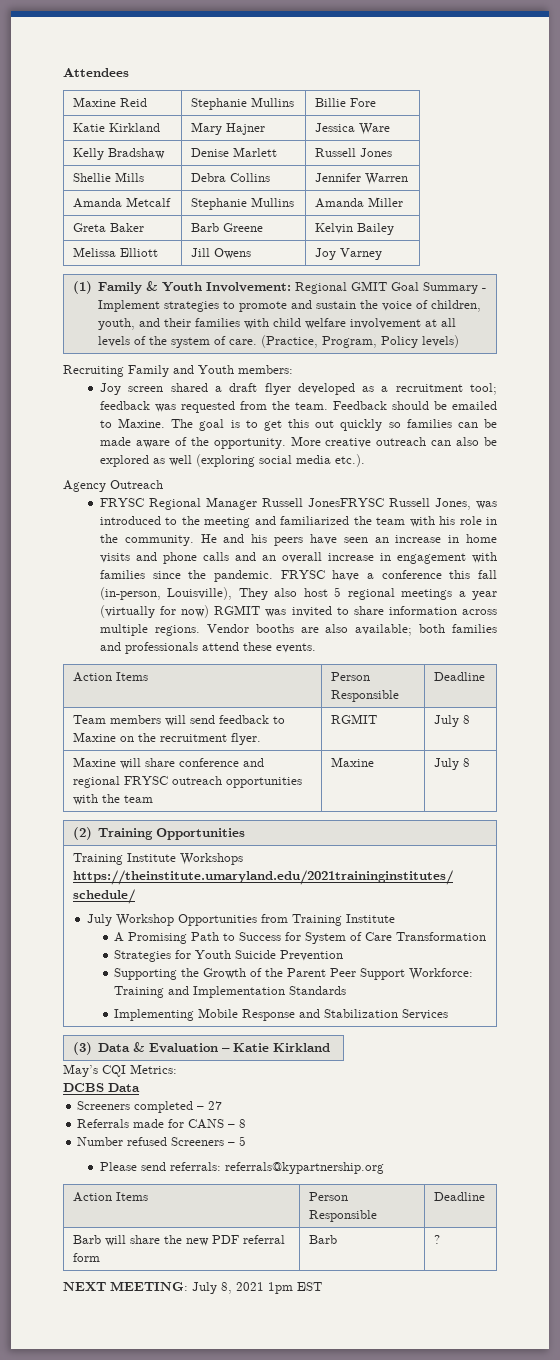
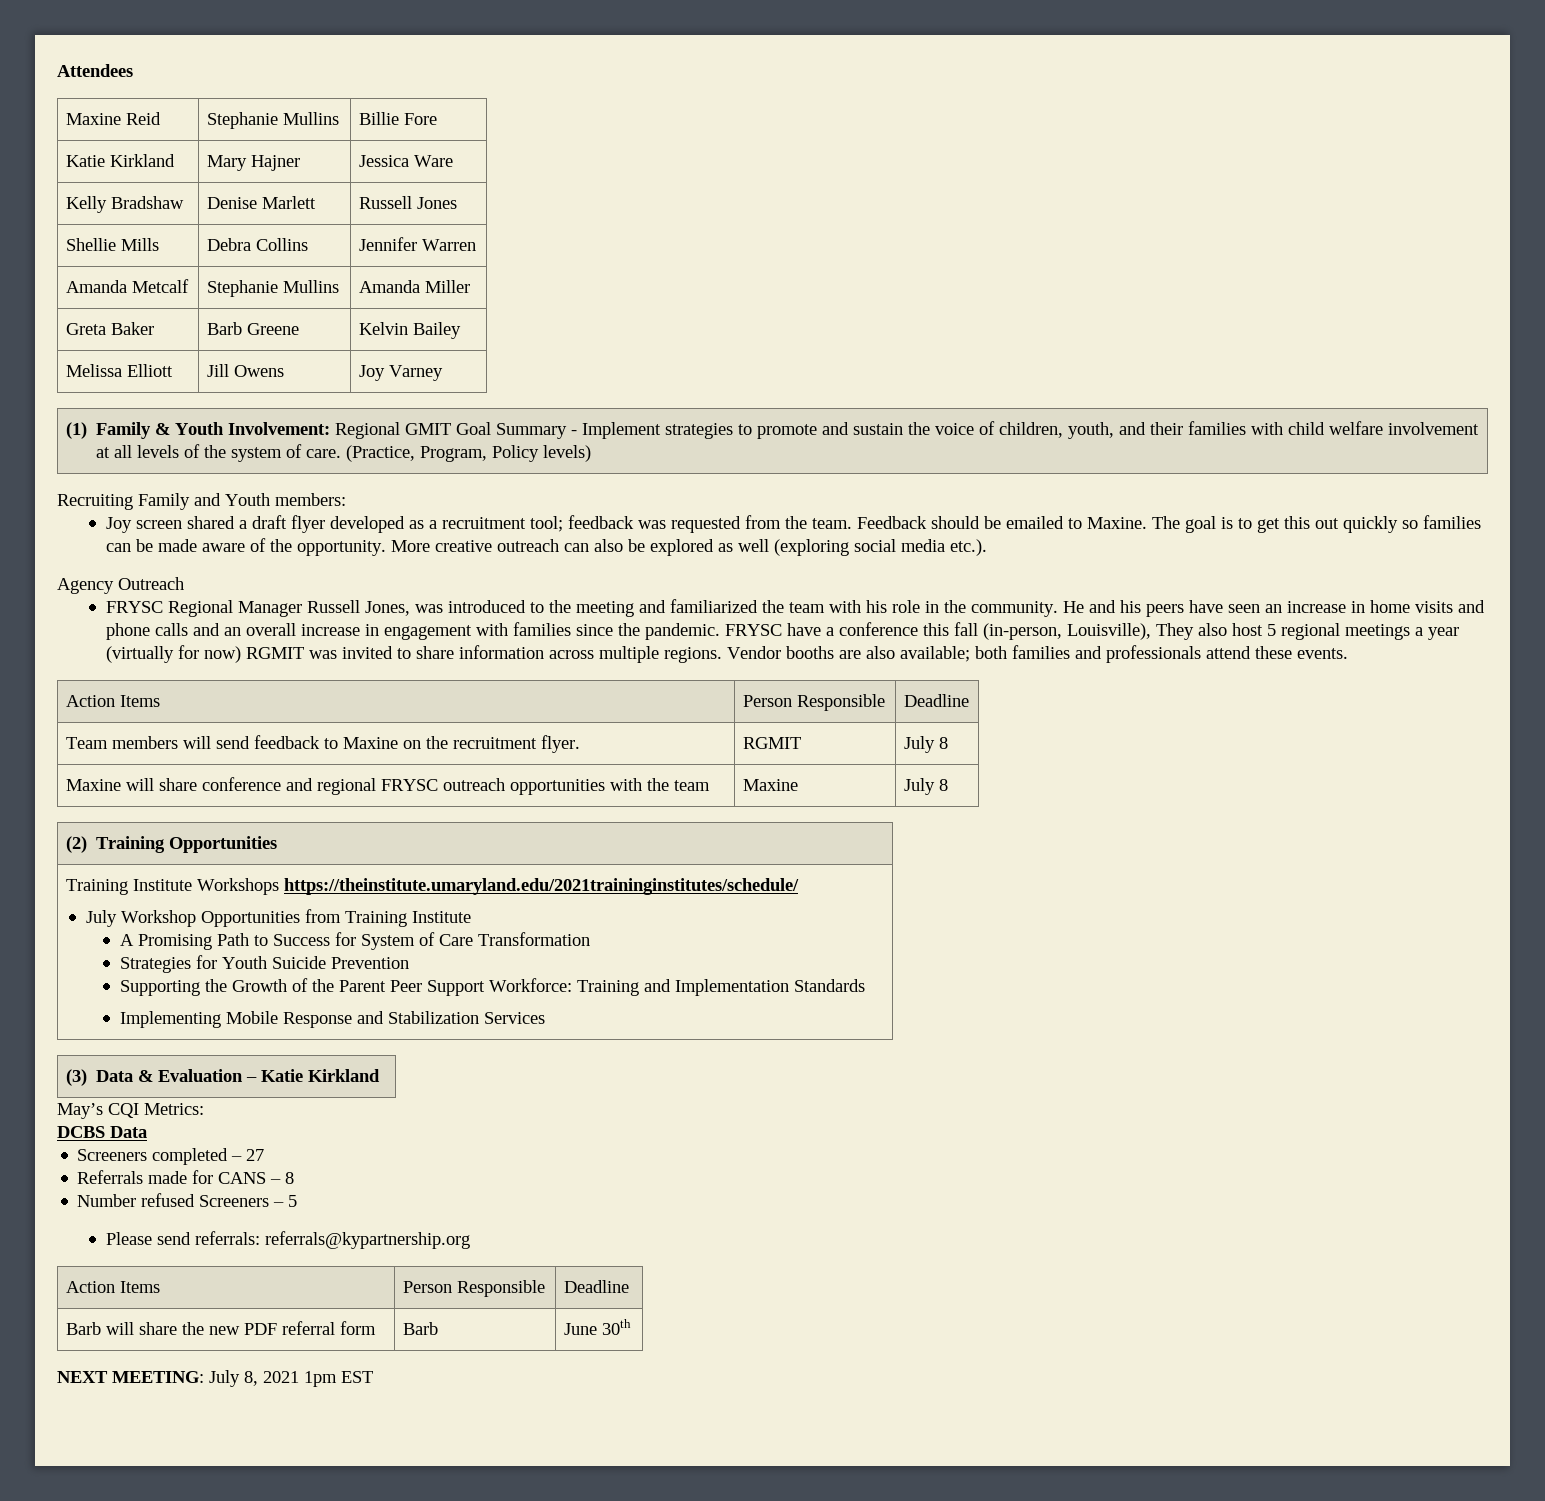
- FRYSC Regional Manager Russell JonesFRYSC Russell Jones, was introduced to the meeting and familiarized the team with his role in the community.
+ FRYSC Regional Manager Russell Jones, was introduced to the meeting and familiarized the team with his role in the community.
- Barb will share the new PDF referral form | Barb | ?
+ Barb will share the new PDF referral form | Barb | June 30th

